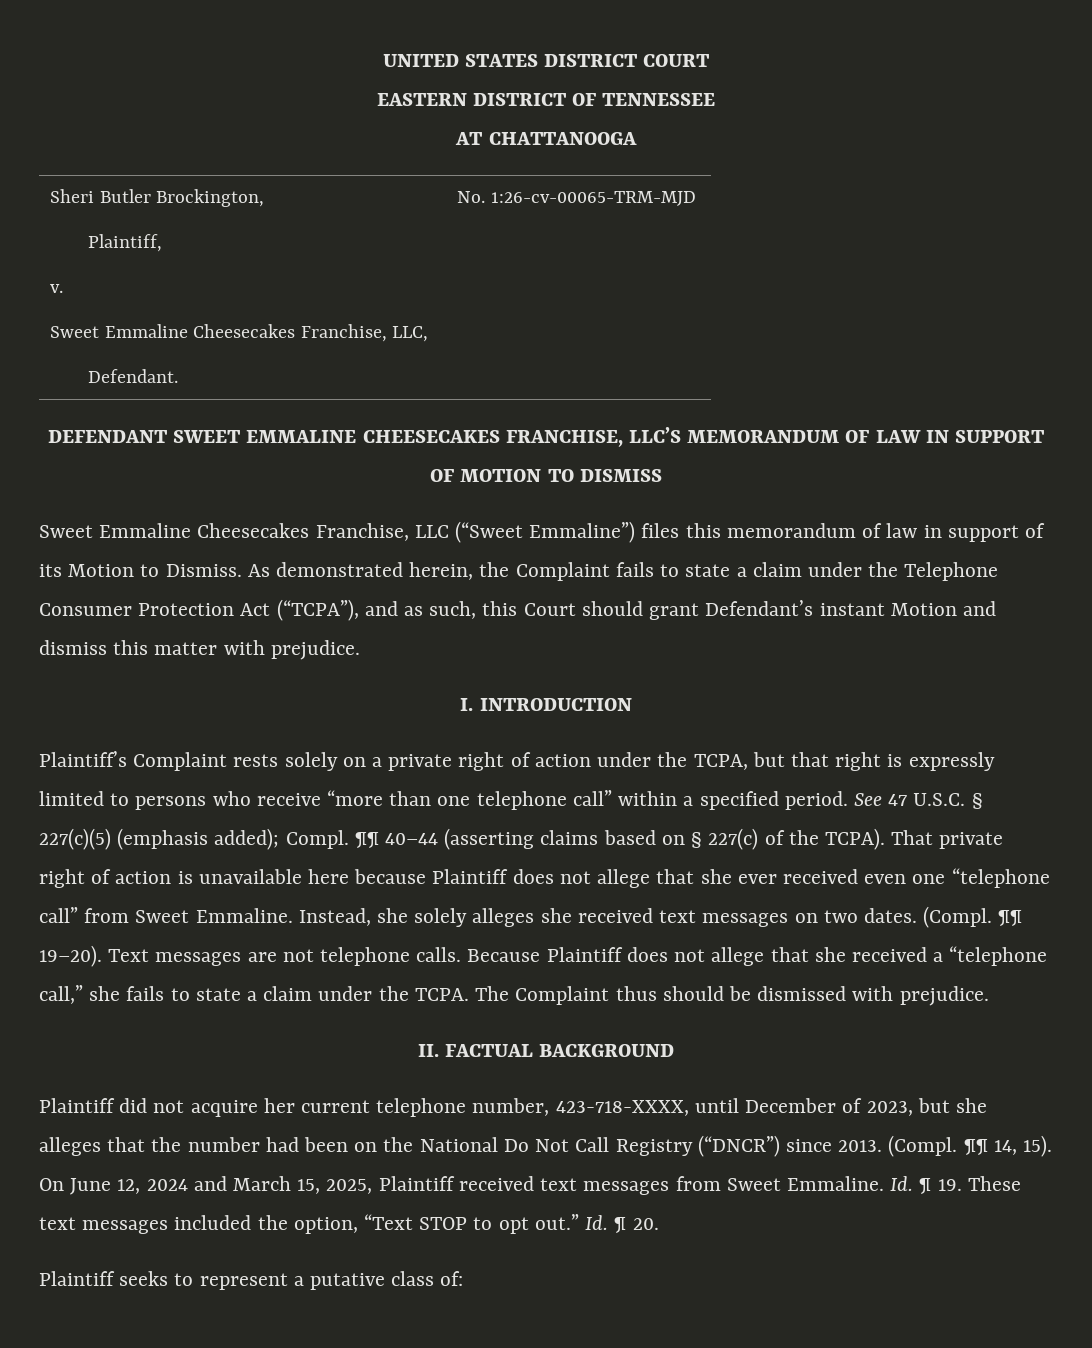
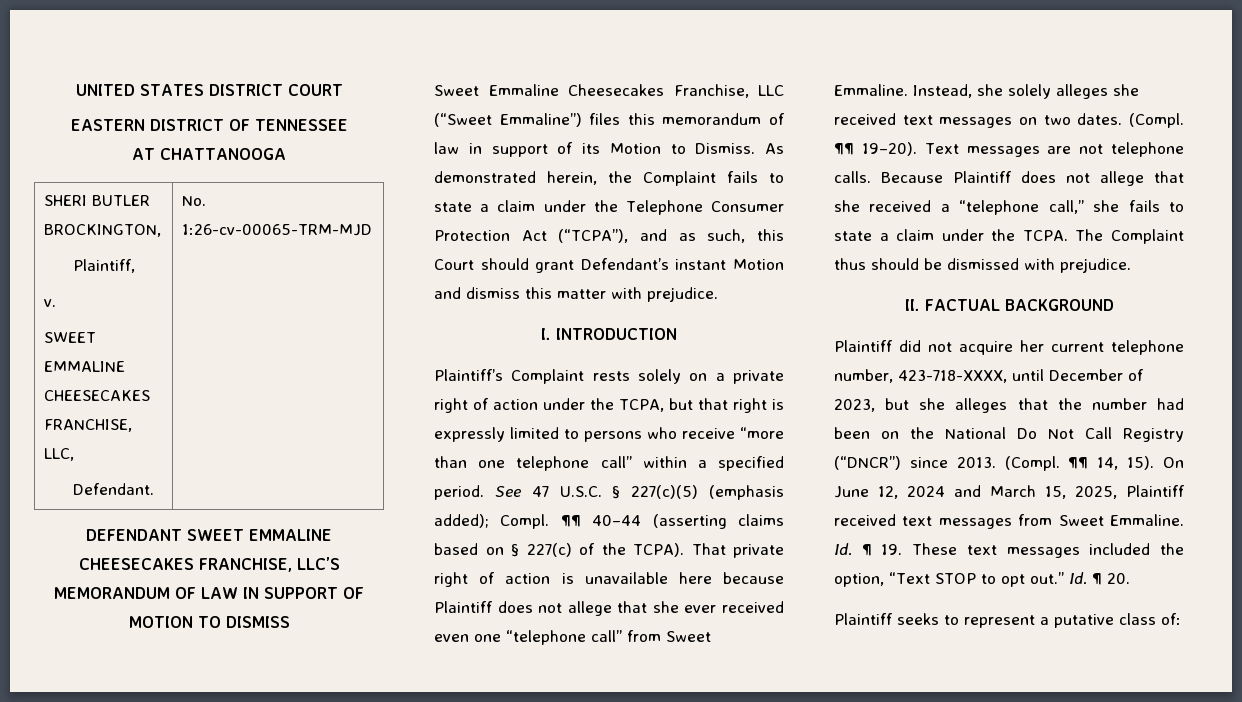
- Sheri Butler Brockington,
+ SHERI BUTLER BROCKINGTON,
  Plaintiff,
  v.
- Sweet Emmaline Cheesecakes Franchise, LLC,
+ SWEET EMMALINE CHEESECAKES FRANCHISE, LLC,

